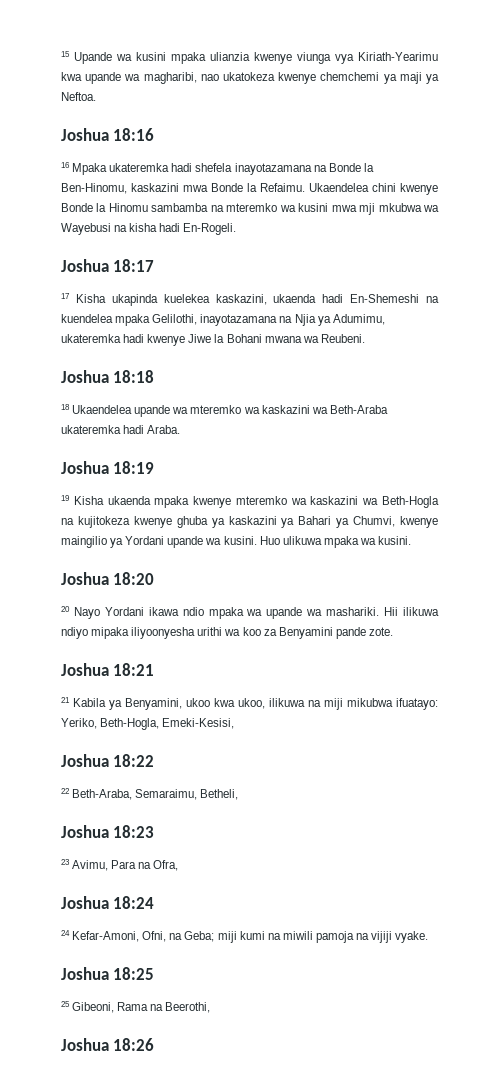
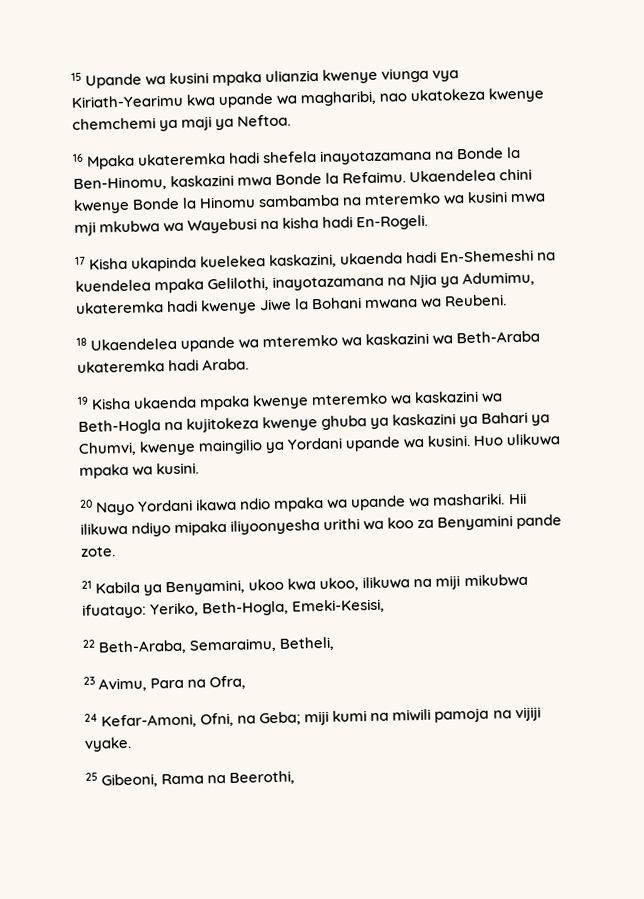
- Joshua 18:16
- Joshua 18:17
- Joshua 18:18
- Joshua 18:19
- Joshua 18:20
- Joshua 18:21
- Joshua 18:22
- Joshua 18:23
- Joshua 18:24
- Joshua 18:25
- Joshua 18:26

